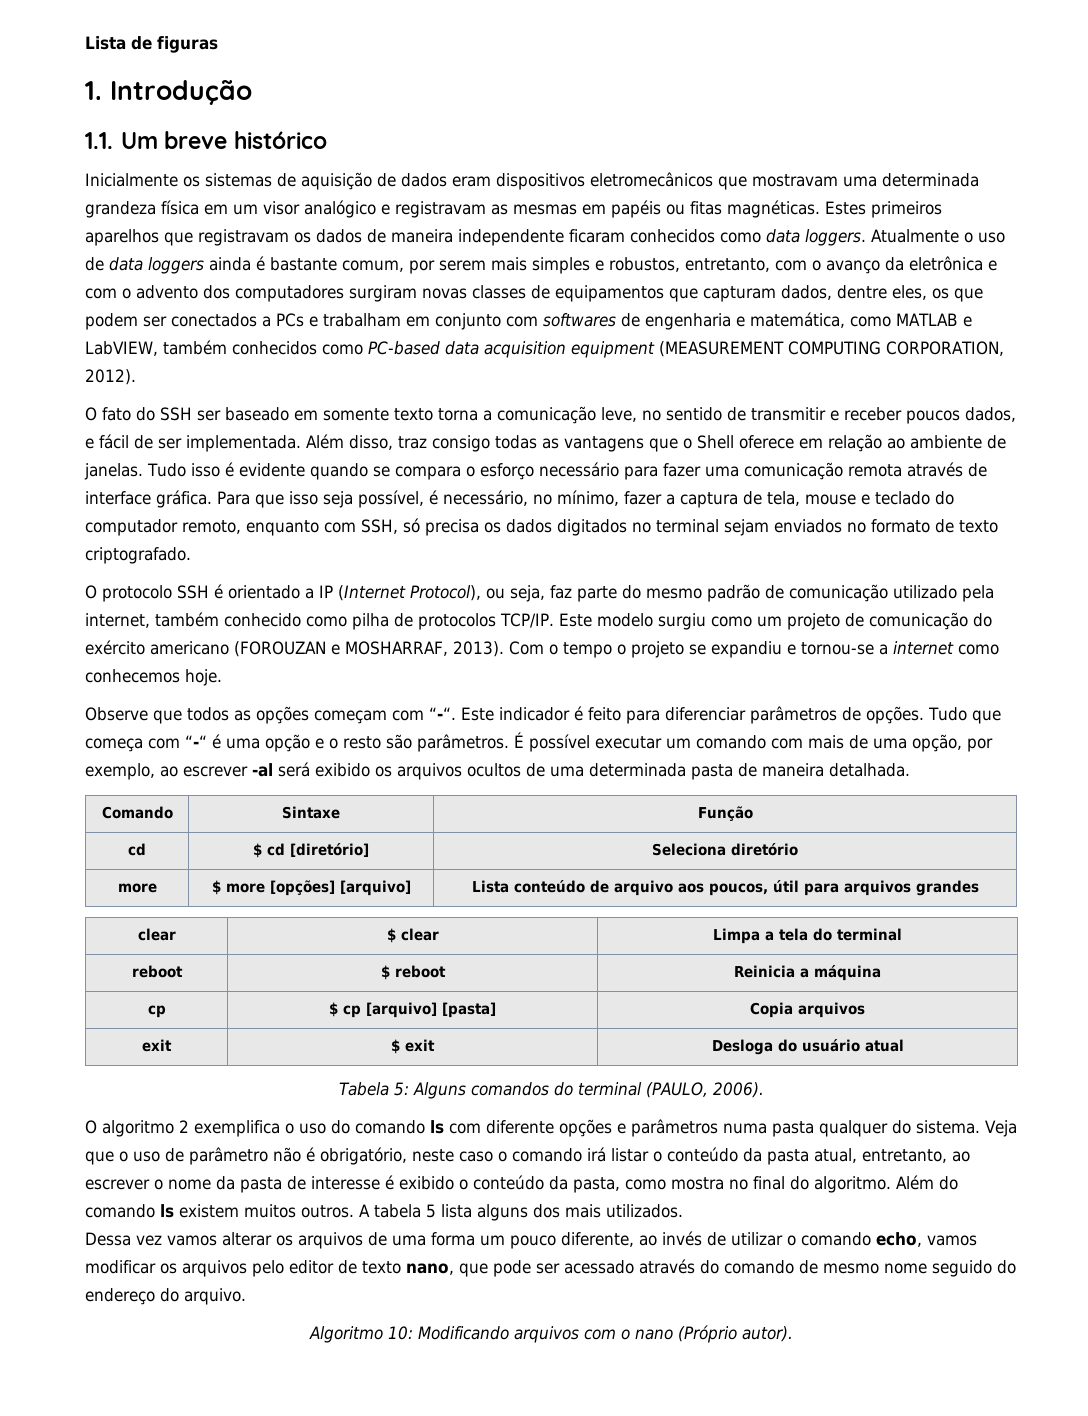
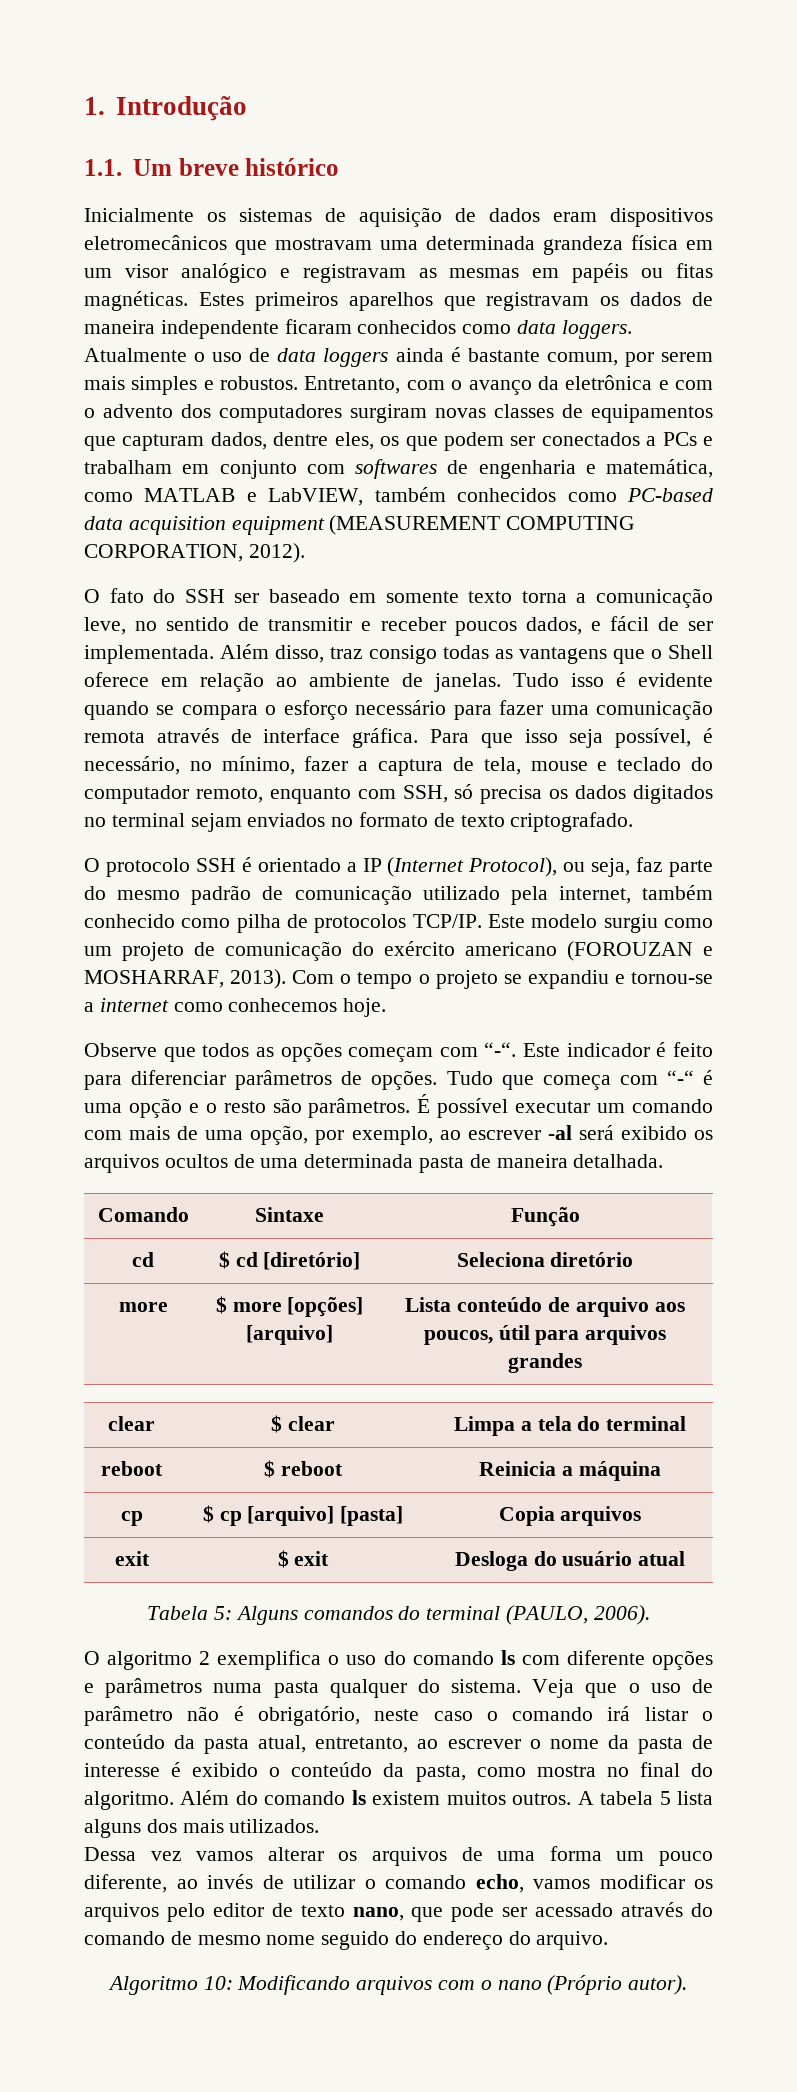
- Lista de figuras
- Atualmente o uso de data loggers ainda é bastante comum, por serem mais simples e robustos, entretanto, com o avanço da eletrônica e com o advento dos computadores surgiram novas classes de equipamentos que capturam dados, dentre eles, os que podem ser conectados a PCs e trabalham em conjunto com softwares de engenharia e matemática, como MATLAB e LabVIEW, também conhecidos como PC-based data acquisition equipment (MEASUREMENT COMPUTING CORPORATION, 2012).
+ Atualmente o uso de data loggers ainda é bastante comum, por serem mais simples e robustos. Entretanto, com o avanço da eletrônica e com o advento dos computadores surgiram novas classes de equipamentos que capturam dados, dentre eles, os que podem ser conectados a PCs e trabalham em conjunto com softwares de engenharia e matemática, como MATLAB e LabVIEW, também conhecidos como PC-based data acquisition equipment (MEASUREMENT COMPUTING CORPORATION, 2012).

